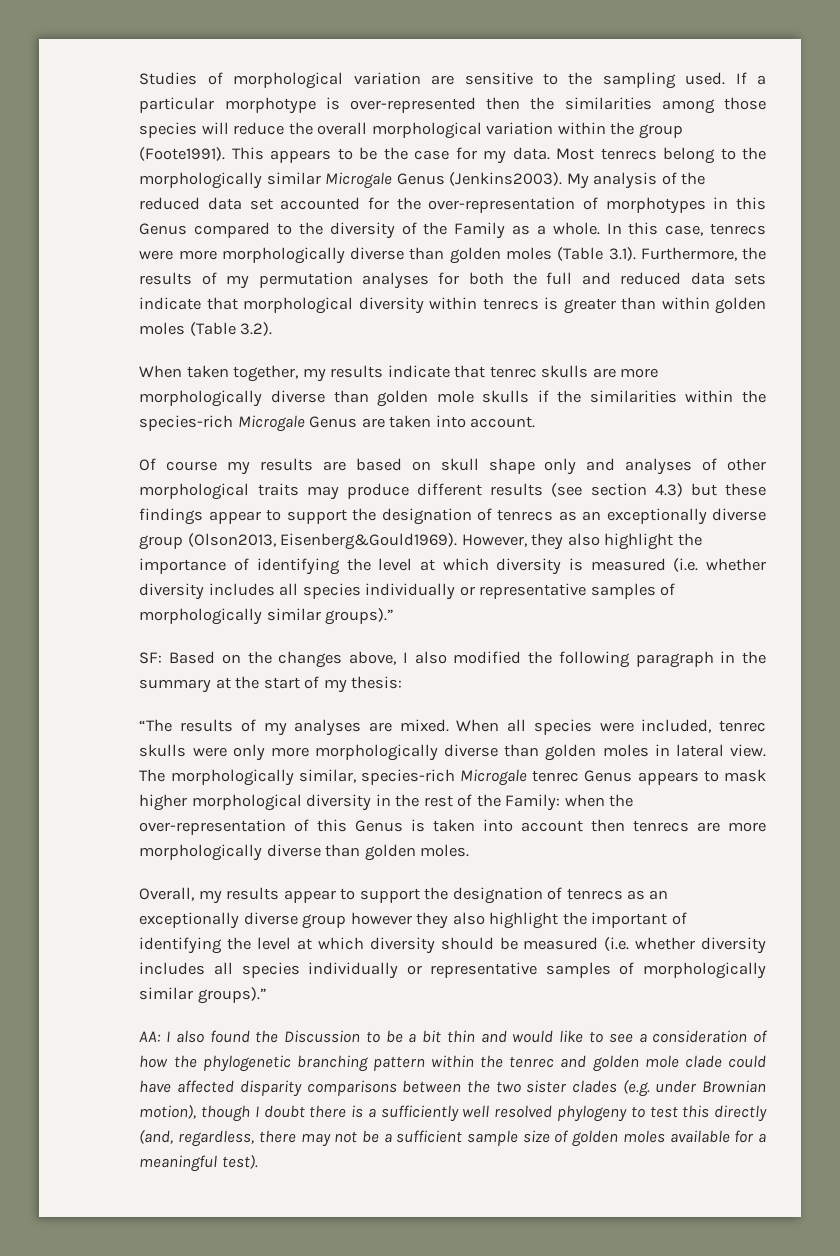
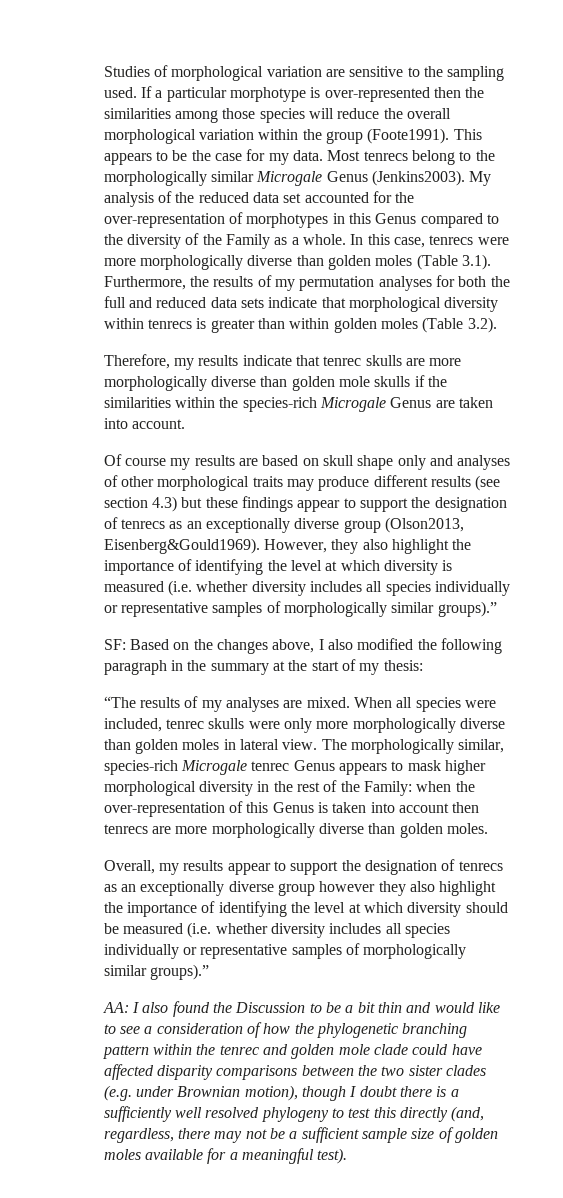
- When taken together, my results indicate that tenrec skulls are more morphologically diverse than golden mole skulls if the similarities within the species-rich Microgale Genus are taken into account.
+ Therefore, my results indicate that tenrec skulls are more morphologically diverse than golden mole skulls if the similarities within the species-rich Microgale Genus are taken into account.
- Overall, my results appear to support the designation of tenrecs as an exceptionally diverse group however they also highlight the important of identifying the level at which diversity should be measured (i.e. whether diversity includes all species individually or representative samples of morphologically similar groups).”
+ Overall, my results appear to support the designation of tenrecs as an exceptionally diverse group however they also highlight the importance of identifying the level at which diversity should be measured (i.e. whether diversity includes all species individually or representative samples of morphologically similar groups).”

